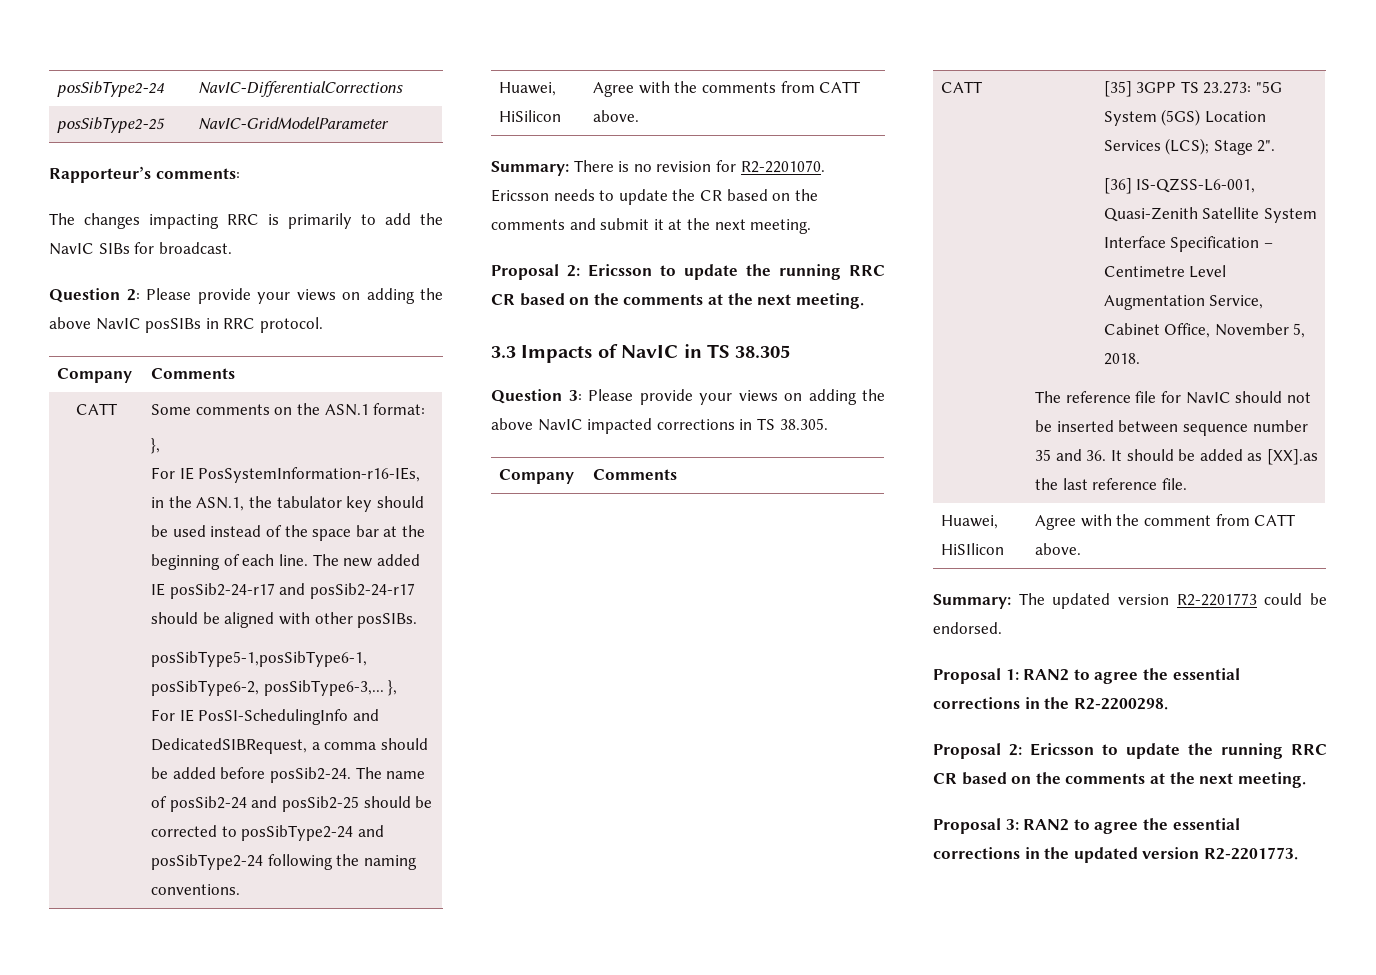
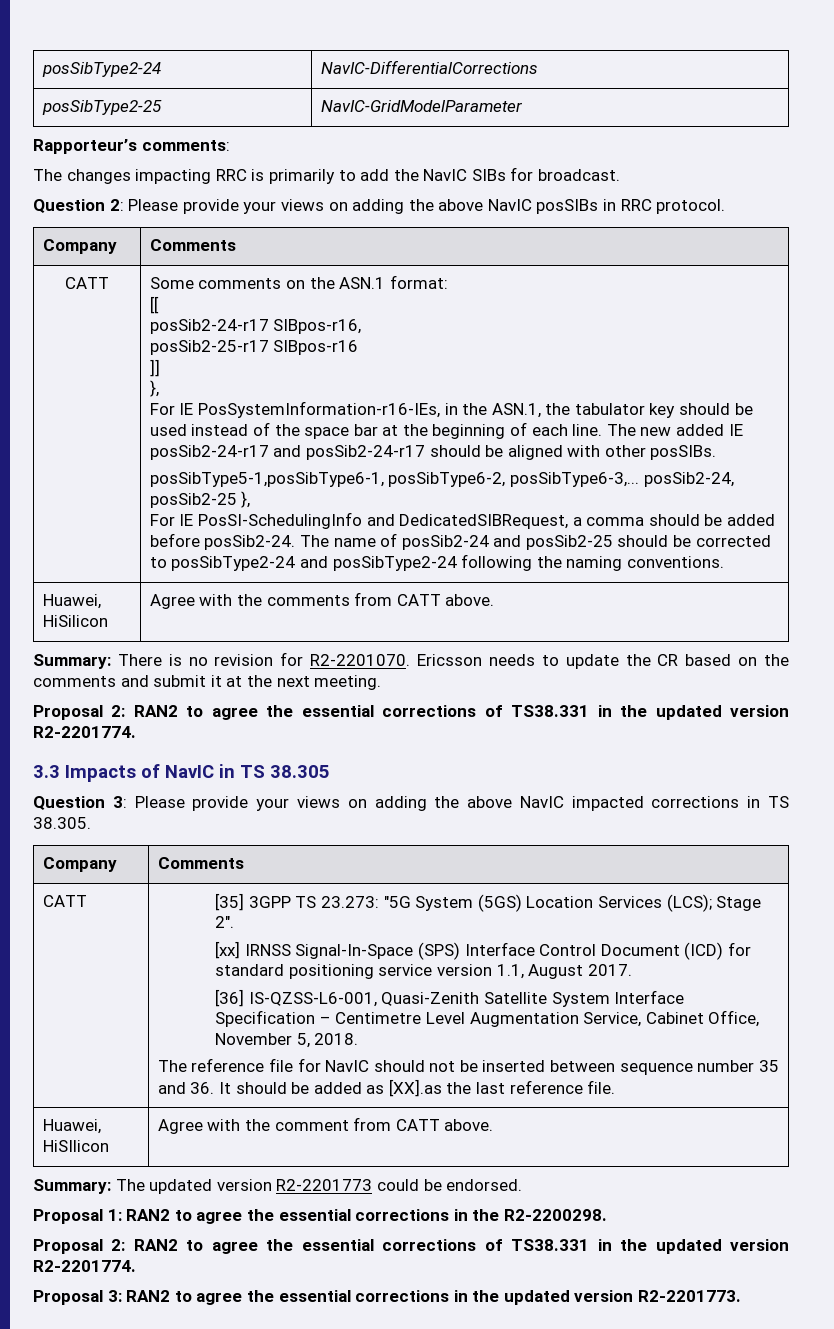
+ [[
+ posSib2-24-r17 SIBpos-r16,
+ posSib2-25-r17 SIBpos-r16
+ ]]
- posSibType5-1,posSibType6-1, posSibType6-2, posSibType6-3,... },
+ posSibType5-1,posSibType6-1, posSibType6-2, posSibType6-3,... posSib2-24, posSib2-25 },
  Ericsson needs to update the CR based on the comments and submit it at the next meeting.
- Proposal 2: Ericsson to update the running RRC CR based on the comments at the next meeting.
+ Proposal 2: RAN2 to agree the essential corrections of TS38.331 in the updated version R2-2201774.
+ [xx] IRNSS Signal-In-Space (SPS) Interface Control Document (ICD) for standard positioning service version 1.1, August 2017.
  Proposal 1: RAN2 to agree the essential corrections in the R2-2200298.
- Proposal 2: Ericsson to update the running RRC CR based on the comments at the next meeting.
+ Proposal 2: RAN2 to agree the essential corrections of TS38.331 in the updated version R2-2201774.

